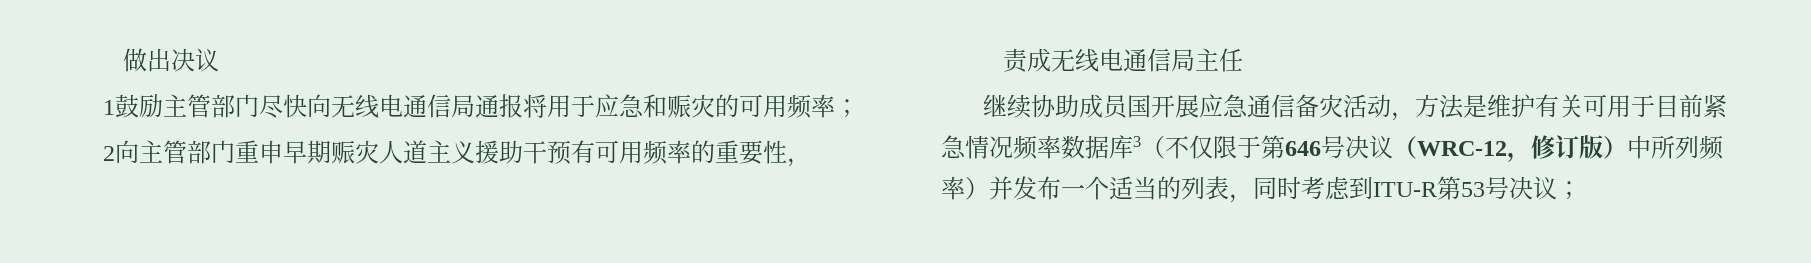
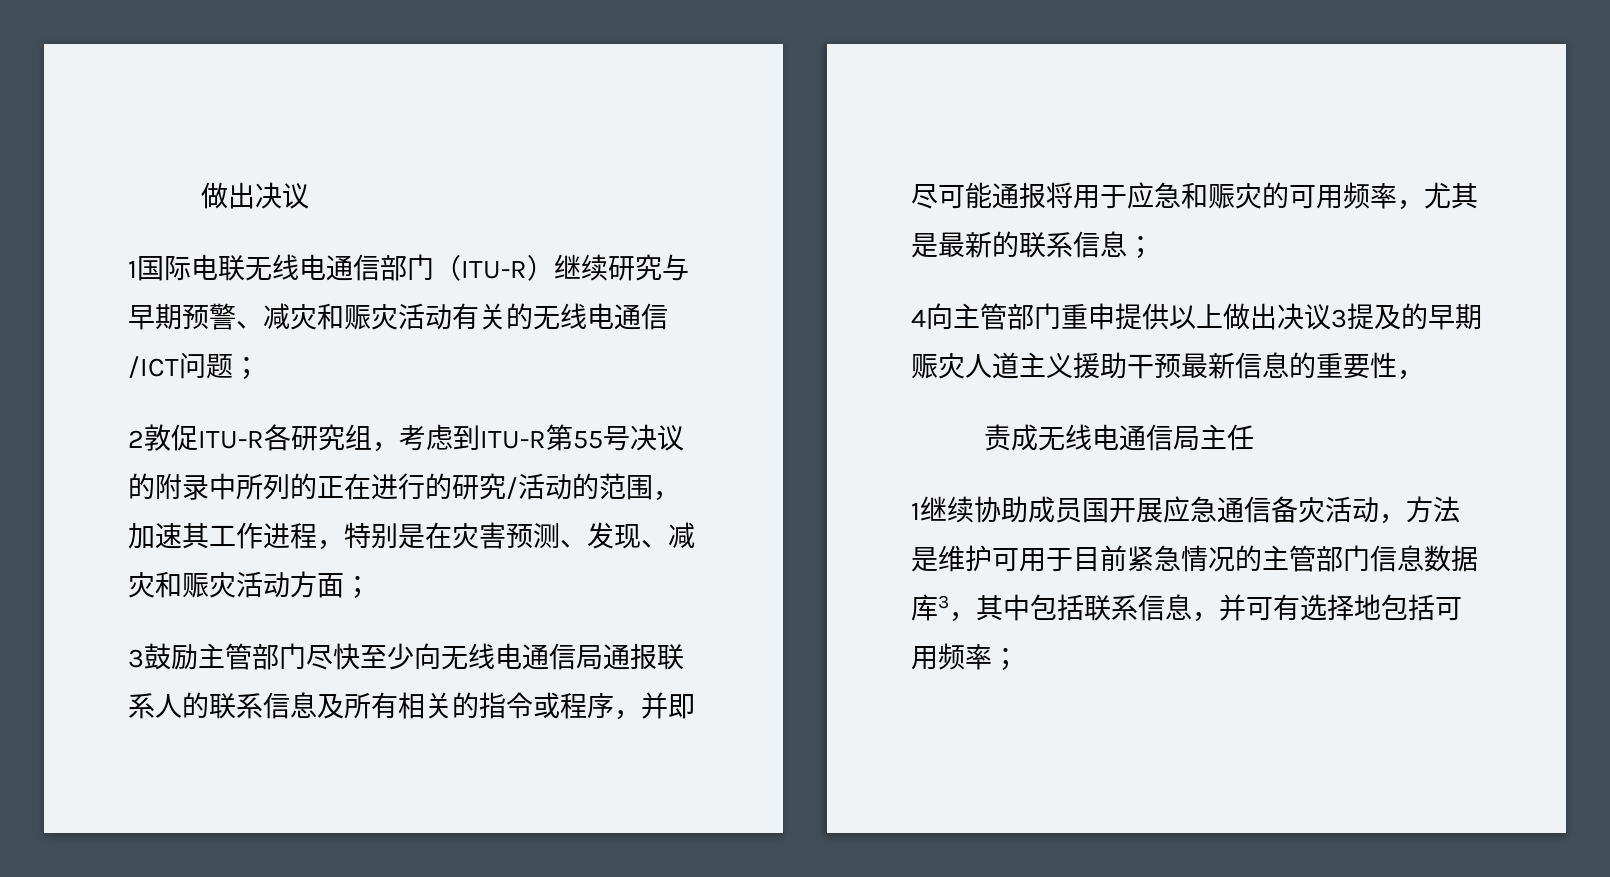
- 1鼓励主管部门尽快向无线电通信局通报将用于应急和赈灾的可用频率；
- 2向主管部门重申早期赈灾人道主义援助干预有可用频率的重要性，
+ 1国际电联无线电通信部门（ITU-R）继续研究与早期预警、减灾和赈灾活动有关的无线电通信/ICT问题；
+ 2敦促ITU-R各研究组，考虑到ITU-R第55号决议的附录中所列的正在进行的研究/活动的范围，加速其工作进程，特别是在灾害预测、发现、减灾和赈灾活动方面；
+ 3鼓励主管部门尽快至少向无线电通信局通报联系人的联系信息及所有相关的指令或程序，并即尽可能通报将用于应急和赈灾的可用频率，尤其是最新的联系信息；
+ 4向主管部门重申提供以上做出决议3提及的早期赈灾人道主义援助干预最新信息的重要性，
- 继续协助成员国开展应急通信备灾活动，方法是维护有关可用于目前紧急情况频率数据库3（不仅限于第646号决议（WRC-12，修订版）中所列频率）并发布一个适当的列表，同时考虑到ITU-R第53号决议；
+ 1继续协助成员国开展应急通信备灾活动，方法是维护可用于目前紧急情况的主管部门信息数据库3，其中包括联系信息，并可有选择地包括可用频率；

